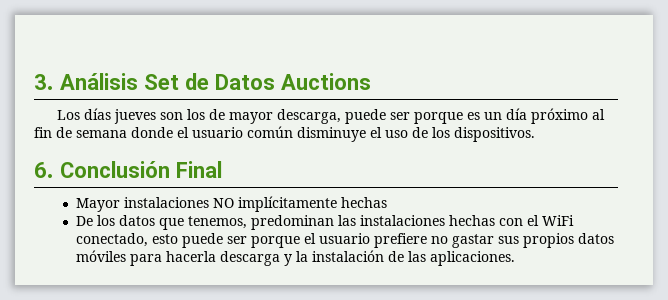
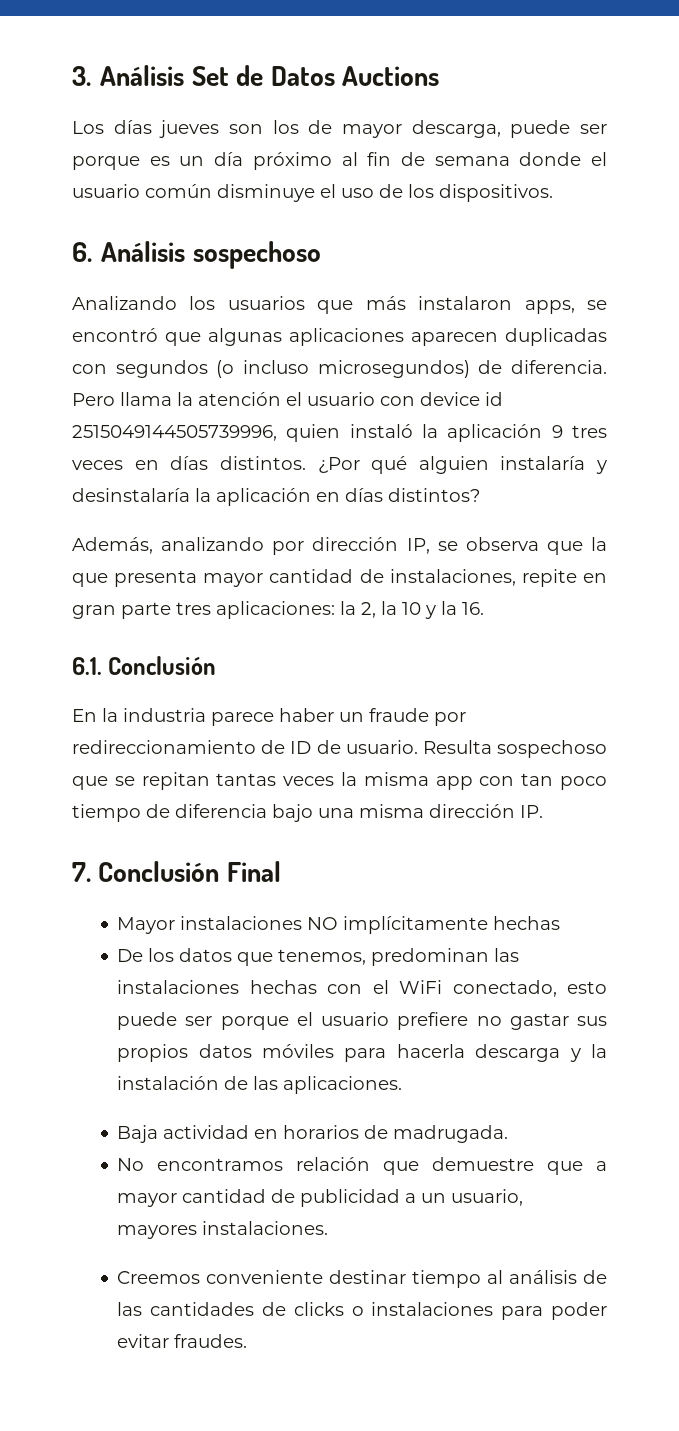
- 6. Conclusión Final
+ 6. Análisis sospechoso
+ Analizando los usuarios que más instalaron apps, se encontró que algunas aplicaciones aparecen duplicadas con segundos (o incluso microsegundos) de diferencia. Pero llama la atención el usuario con device id 2515049144505739996, quien instaló la aplicación 9 tres veces en días distintos. ¿Por qué alguien instalaría y desinstalaría la aplicación en días distintos?
+ Además, analizando por dirección IP, se observa que la que presenta mayor cantidad de instalaciones, repite en gran parte tres aplicaciones: la 2, la 10 y la 16.
+ 6.1. Conclusión
+ En la industria parece haber un fraude por redireccionamiento de ID de usuario. Resulta sospechoso que se repitan tantas veces la misma app con tan poco tiempo de diferencia bajo una misma dirección IP.
+ 7. Conclusión Final
+ Baja actividad en horarios de madrugada.
+ No encontramos relación que demuestre que a mayor cantidad de publicidad a un usuario, mayores instalaciones.
+ Creemos conveniente destinar tiempo al análisis de las cantidades de clicks o instalaciones para poder evitar fraudes.

